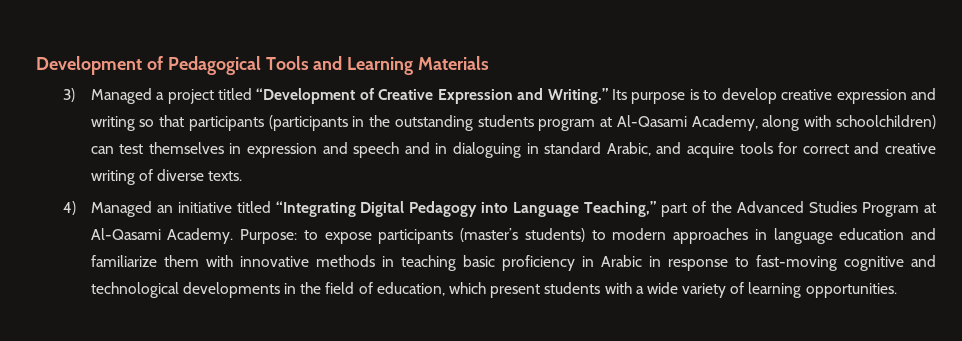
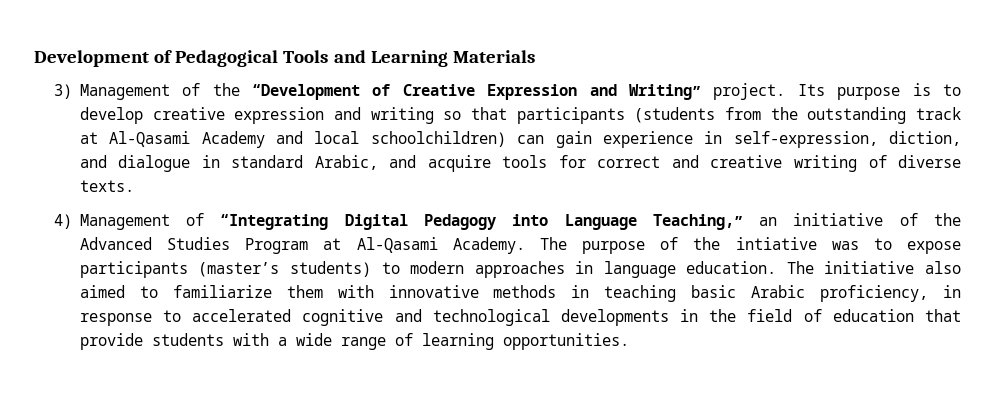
- 3) Managed a project titled “Development of Creative Expression and Writing.”
+ 3) Management of the “Development of Creative Expression and Writing” project.
- Its purpose is to develop creative expression and writing so that participants (participants in the outstanding students program at Al-Qasami Academy, along with schoolchildren) can test themselves in expression and speech and in dialoguing in standard Arabic, and acquire tools for correct and creative writing of diverse texts.
+ Its purpose is to develop creative expression and writing so that participants (students from the outstanding track at Al-Qasami Academy and local schoolchildren) can gain experience in self-expression, diction, and dialogue in standard Arabic, and acquire tools for correct and creative writing of diverse texts.
- 4) Managed an initiative titled “Integrating Digital Pedagogy into Language Teaching,” part of the Advanced Studies Program at Al-Qasami Academy.
+ 4) Management of “Integrating Digital Pedagogy into Language Teaching,” an initiative of the Advanced Studies Program at Al-Qasami Academy.
- Purpose: to expose participants (master’s students) to modern approaches in language education and familiarize them with innovative methods in teaching basic proficiency in Arabic in response to fast-moving cognitive and technological developments in the field of education, which present students with a wide variety of learning opportunities.
+ The purpose of the intiative was to expose participants (master’s students) to modern approaches in language education. The initiative also aimed to familiarize them with innovative methods in teaching basic Arabic proficiency, in response to accelerated cognitive and technological developments in the field of education that provide students with a wide range of learning opportunities.

